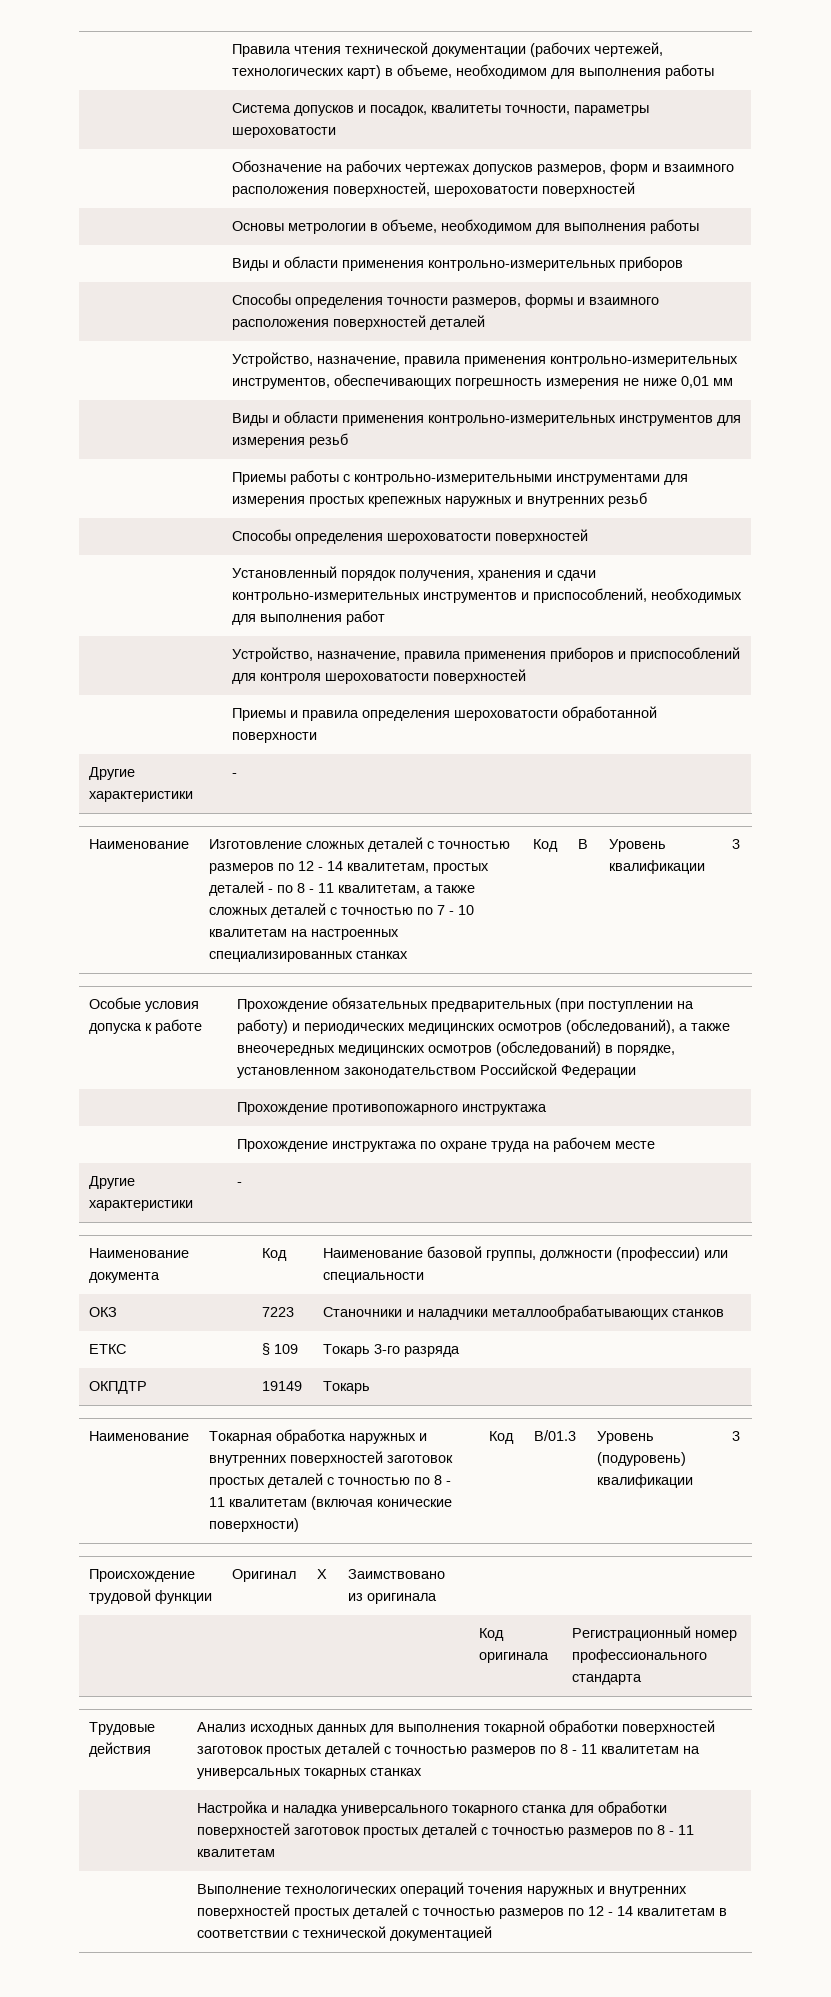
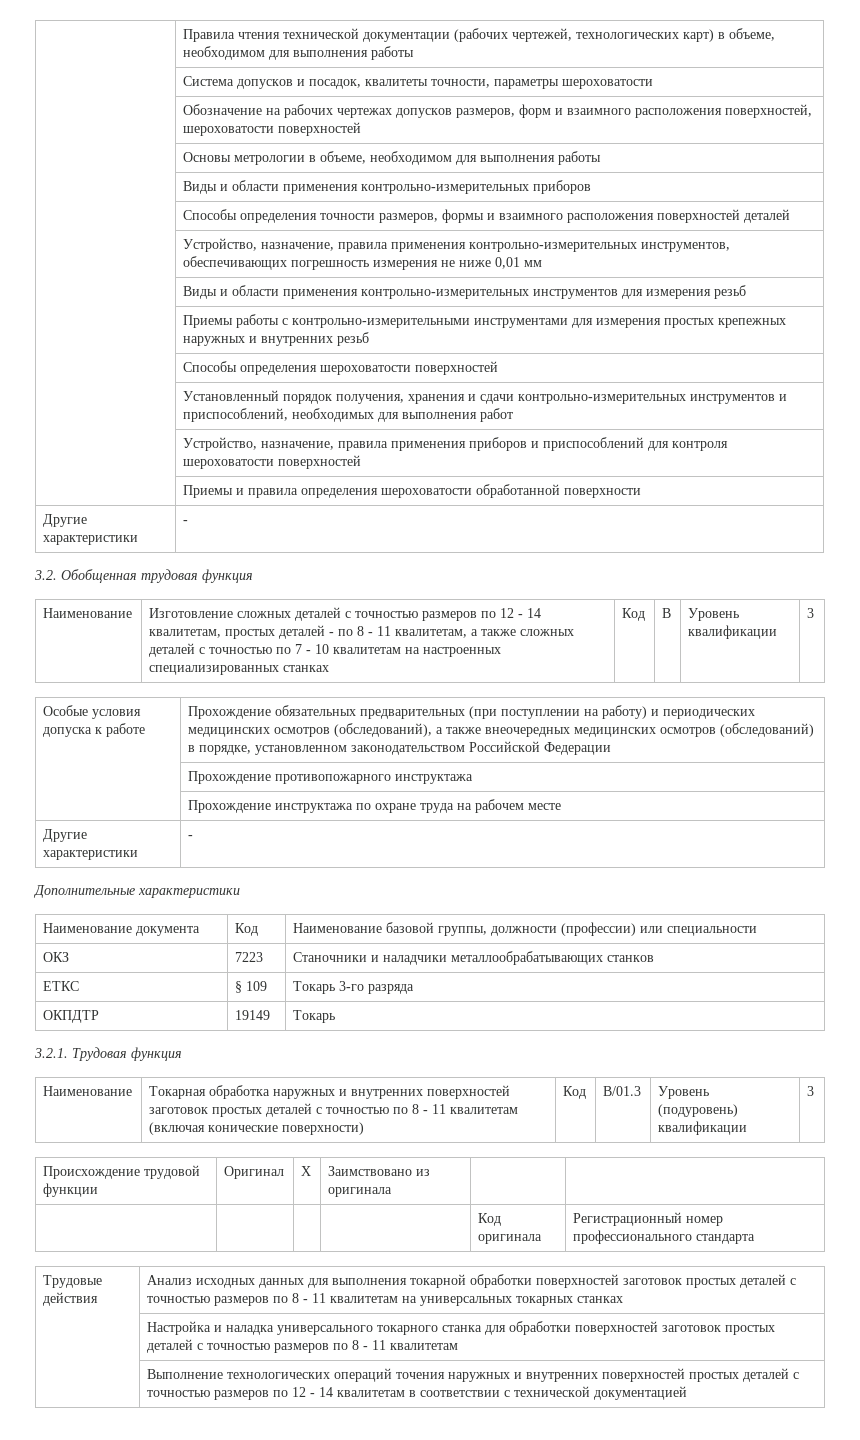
+ 3.2. Обобщенная трудовая функция
+ Дополнительные характеристики
+ 3.2.1. Трудовая функция

